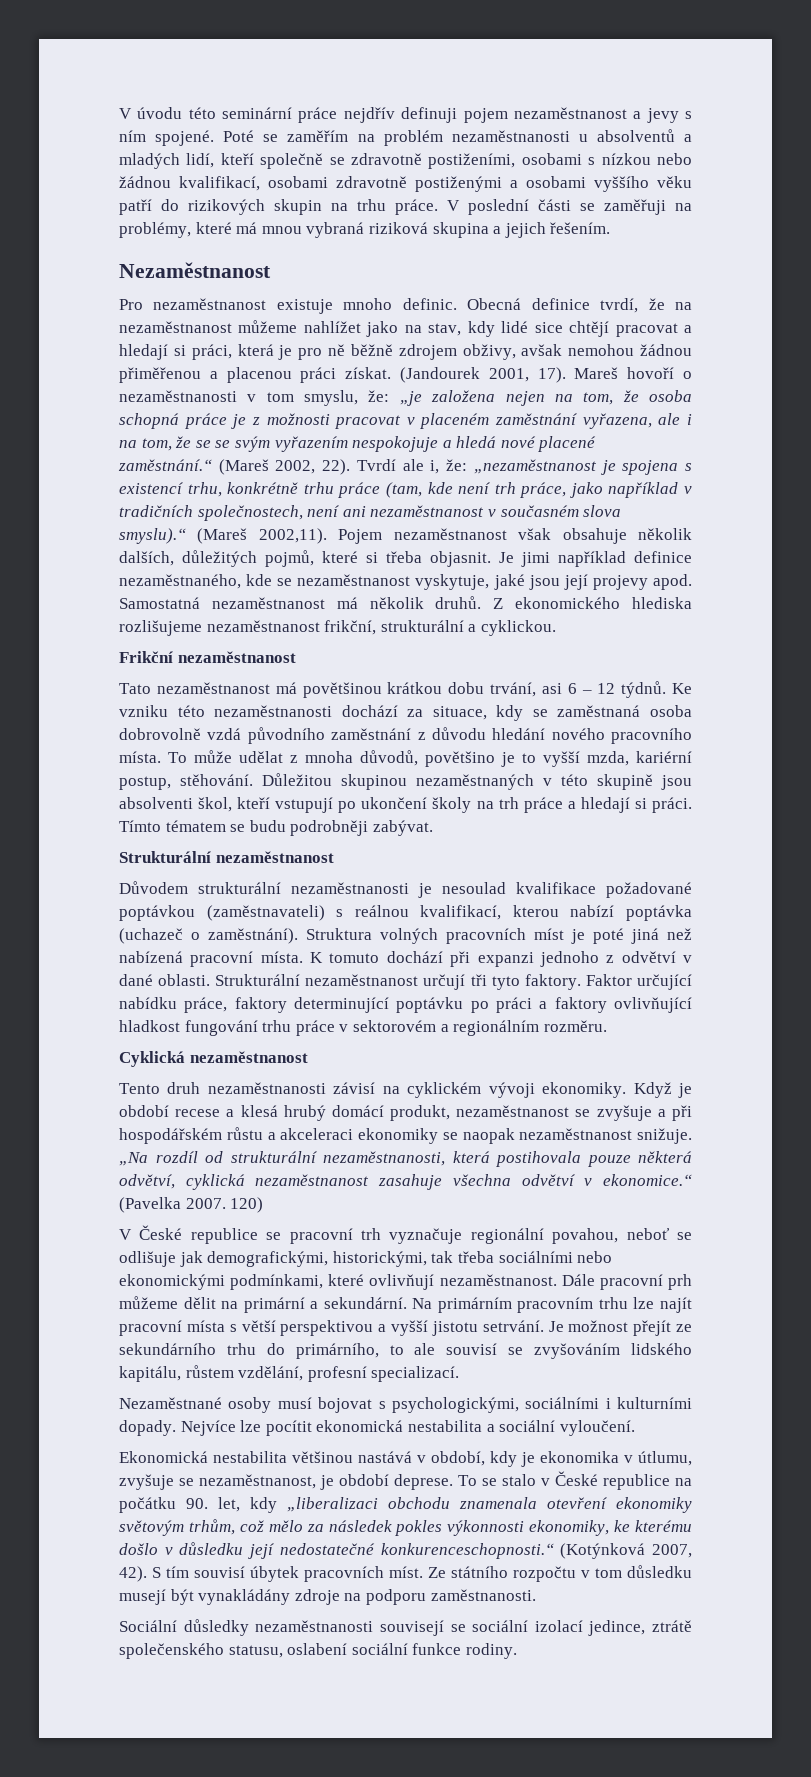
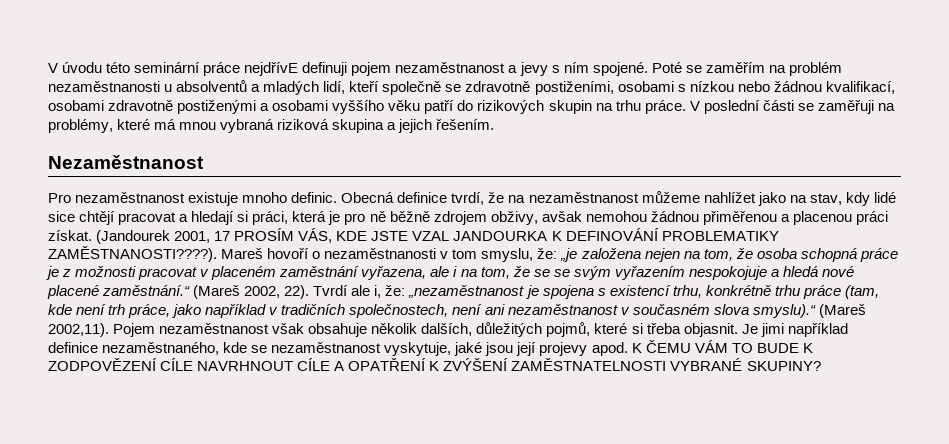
- V úvodu této seminární práce nejdřív definuji pojem nezaměstnanost a jevy s ním spojené.
+ V úvodu této seminární práce nejdřívE definuji pojem nezaměstnanost a jevy s ním spojené.
- (Jandourek 2001, 17).
+ (Jandourek 2001, 17 PROSÍM VÁS, KDE JSTE VZAL JANDOURKA K DEFINOVÁNÍ PROBLEMATIKY ZAMĚSTNANOSTI????).
- Samostatná nezaměstnanost má několik druhů. Z ekonomického hlediska rozlišujeme nezaměstnanost frikční, strukturální a cyklickou.
- Frikční nezaměstnanost
- Tato nezaměstnanost má povětšinou krátkou dobu trvání, asi 6 – 12 týdnů. Ke vzniku této nezaměstnanosti dochází za situace, kdy se zaměstnaná osoba dobrovolně vzdá původního zaměstnání z důvodu hledání nového pracovního místa. To může udělat z mnoha důvodů, povětšino je to vyšší mzda, kariérní postup, stěhování. Důležitou skupinou nezaměstnaných v této skupině jsou absolventi škol, kteří vstupují po ukončení školy na trh práce a hledají si práci. Tímto tématem se budu podrobněji zabývat.
- Strukturální nezaměstnanost
- Důvodem strukturální nezaměstnanosti je nesoulad kvalifikace požadované poptávkou (zaměstnavateli) s reálnou kvalifikací, kterou nabízí poptávka (uchazeč o zaměstnání). Struktura volných pracovních míst je poté jiná než nabízená pracovní místa. K tomuto dochází při expanzi jednoho z odvětví v dané oblasti. Strukturální nezaměstnanost určují tři tyto faktory. Faktor určující nabídku práce, faktory determinující poptávku po práci a faktory ovlivňující hladkost fungování trhu práce v sektorovém a regionálním rozměru.
- Cyklická nezaměstnanost
- Tento druh nezaměstnanosti závisí na cyklickém vývoji ekonomiky. Když je období recese a klesá hrubý domácí produkt, nezaměstnanost se zvyšuje a při hospodářském růstu a akceleraci ekonomiky se naopak nezaměstnanost snižuje. „Na rozdíl od strukturální nezaměstnanosti, která postihovala pouze některá odvětví, cyklická nezaměstnanost zasahuje všechna odvětví v ekonomice.“ (Pavelka 2007. 120)
- V České republice se pracovní trh vyznačuje regionální povahou, neboť se odlišuje jak demografickými, historickými, tak třeba sociálními nebo ekonomickými podmínkami, které ovlivňují nezaměstnanost. Dále pracovní prh můžeme dělit na primární a sekundární. Na primárním pracovním trhu lze najít pracovní místa s větší perspektivou a vyšší jistotu setrvání. Je možnost přejít ze sekundárního trhu do primárního, to ale souvisí se zvyšováním lidského kapitálu, růstem vzdělání, profesní specializací.
- Nezaměstnané osoby musí bojovat s psychologickými, sociálními i kulturními dopady. Nejvíce lze pocítit ekonomická nestabilita a sociální vyloučení.
- Ekonomická nestabilita většinou nastává v období, kdy je ekonomika v útlumu, zvyšuje se nezaměstnanost, je období deprese. To se stalo v České republice na počátku 90. let, kdy „liberalizaci obchodu znamenala otevření ekonomiky světovým trhům, což mělo za následek pokles výkonnosti ekonomiky, ke kterému došlo v důsledku její nedostatečné konkurenceschopnosti.“ (Kotýnková 2007, 42). S tím souvisí úbytek pracovních míst. Ze státního rozpočtu v tom důsledku musejí být vynakládány zdroje na podporu zaměstnanosti.
- Sociální důsledky nezaměstnanosti souvisejí se sociální izolací jedince, ztrátě společenského statusu, oslabení sociální funkce rodiny.
+ K ČEMU VÁM TO BUDE K ZODPOVĚZENÍ CÍLE NAVRHNOUT CÍLE A OPATŘENÍ K ZVÝŠENÍ ZAMĚSTNATELNOSTI VYBRANÉ SKUPINY?

